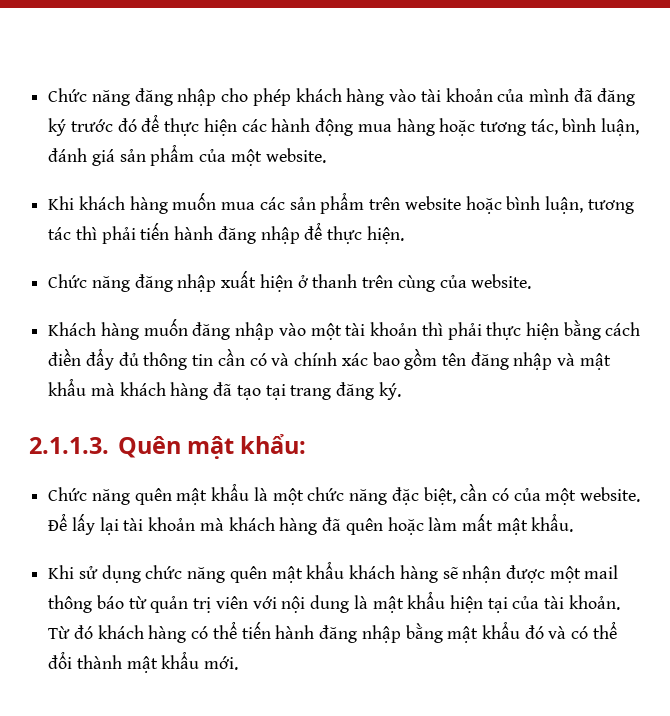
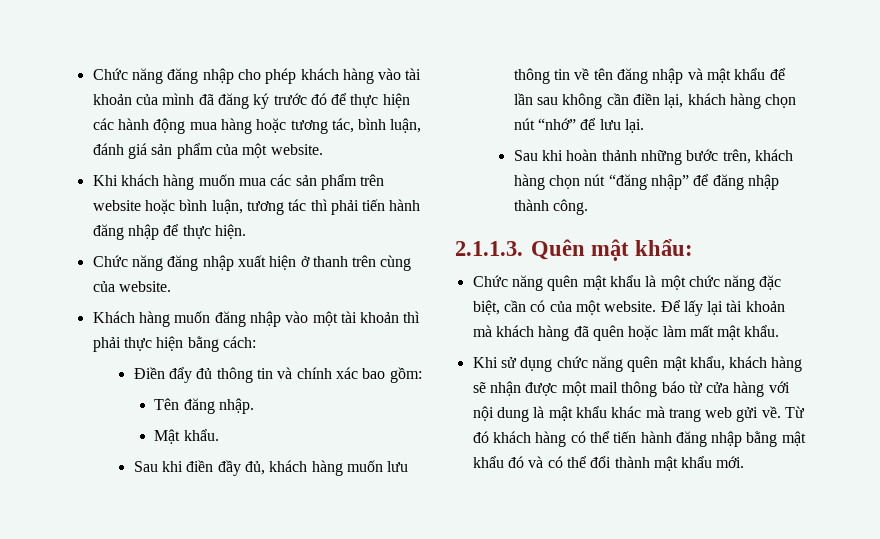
- Khách hàng muốn đăng nhập vào một tài khoản thì phải thực hiện bằng cách điền đẩy đủ thông tin cần có và chính xác bao gồm tên đăng nhập và mật khẩu mà khách hàng đã tạo tại trang đăng ký.
+ Khách hàng muốn đăng nhập vào một tài khoản thì phải thực hiện bằng cách:
+ Điền đẩy đủ thông tin và chính xác bao gồm:
+ Tên đăng nhập.
+ Mật khẩu.
+ Sau khi điền đầy đủ, khách hàng muốn lưu thông tin về tên đăng nhập và mật khẩu để lần sau không cần điền lại, khách hàng chọn nút “nhớ” để lưu lại.
+ Sau khi hoàn thảnh những bước trên, khách hàng chọn nút “đăng nhập” để đăng nhập thành công.
- Khi sử dụng chức năng quên mật khẩu khách hàng sẽ nhận được một mail thông báo từ quản trị viên với nội dung là mật khẩu hiện tại của tài khoản.
+ Khi sử dụng chức năng quên mật khẩu, khách hàng sẽ nhận được một mail thông báo từ cửa hàng với nội dung là mật khẩu khác mà trang web gửi về.

